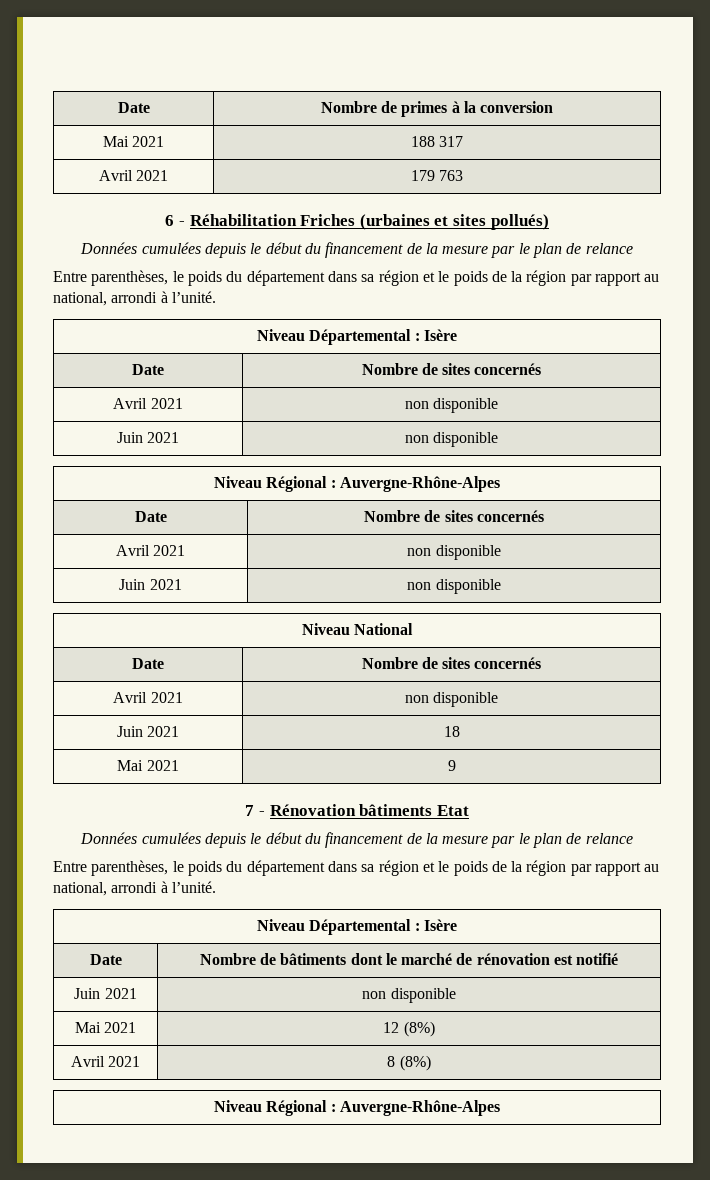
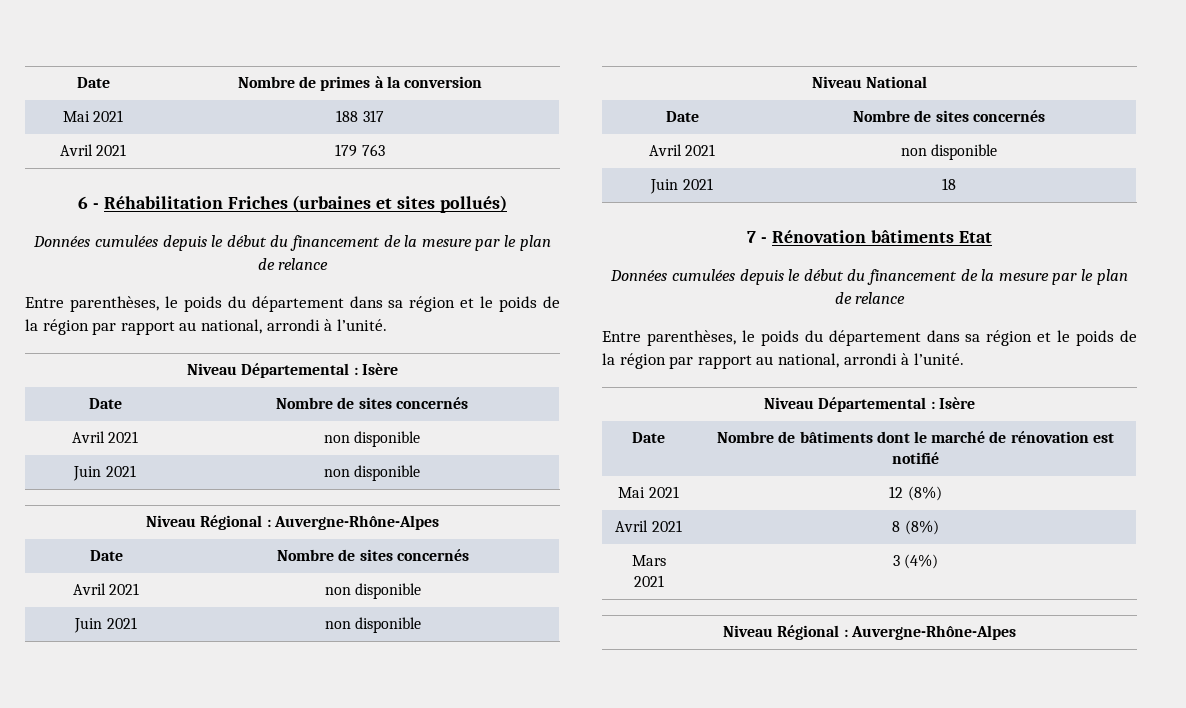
- Mai 2021 | 9
  Date | Nombre de bâtiments dont le marché de rénovation est notifié
- Juin 2021 | non disponible
+ Mars 2021 | 3 (4%)

